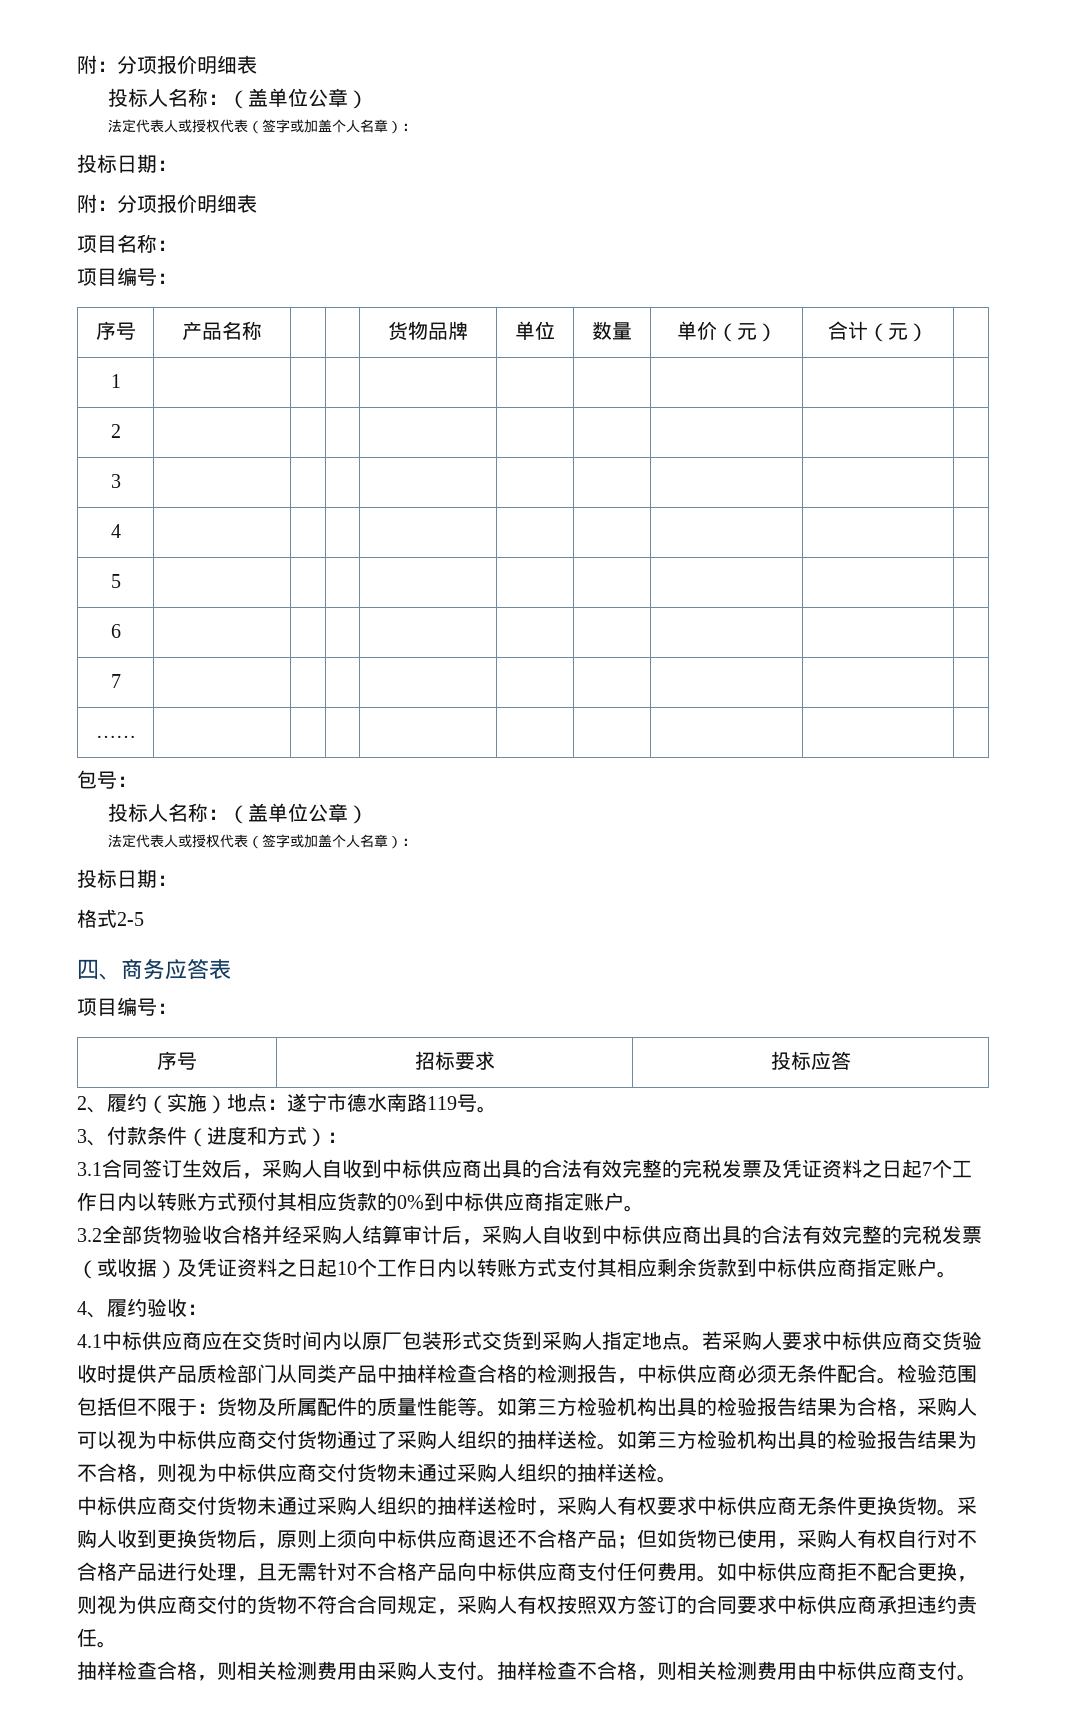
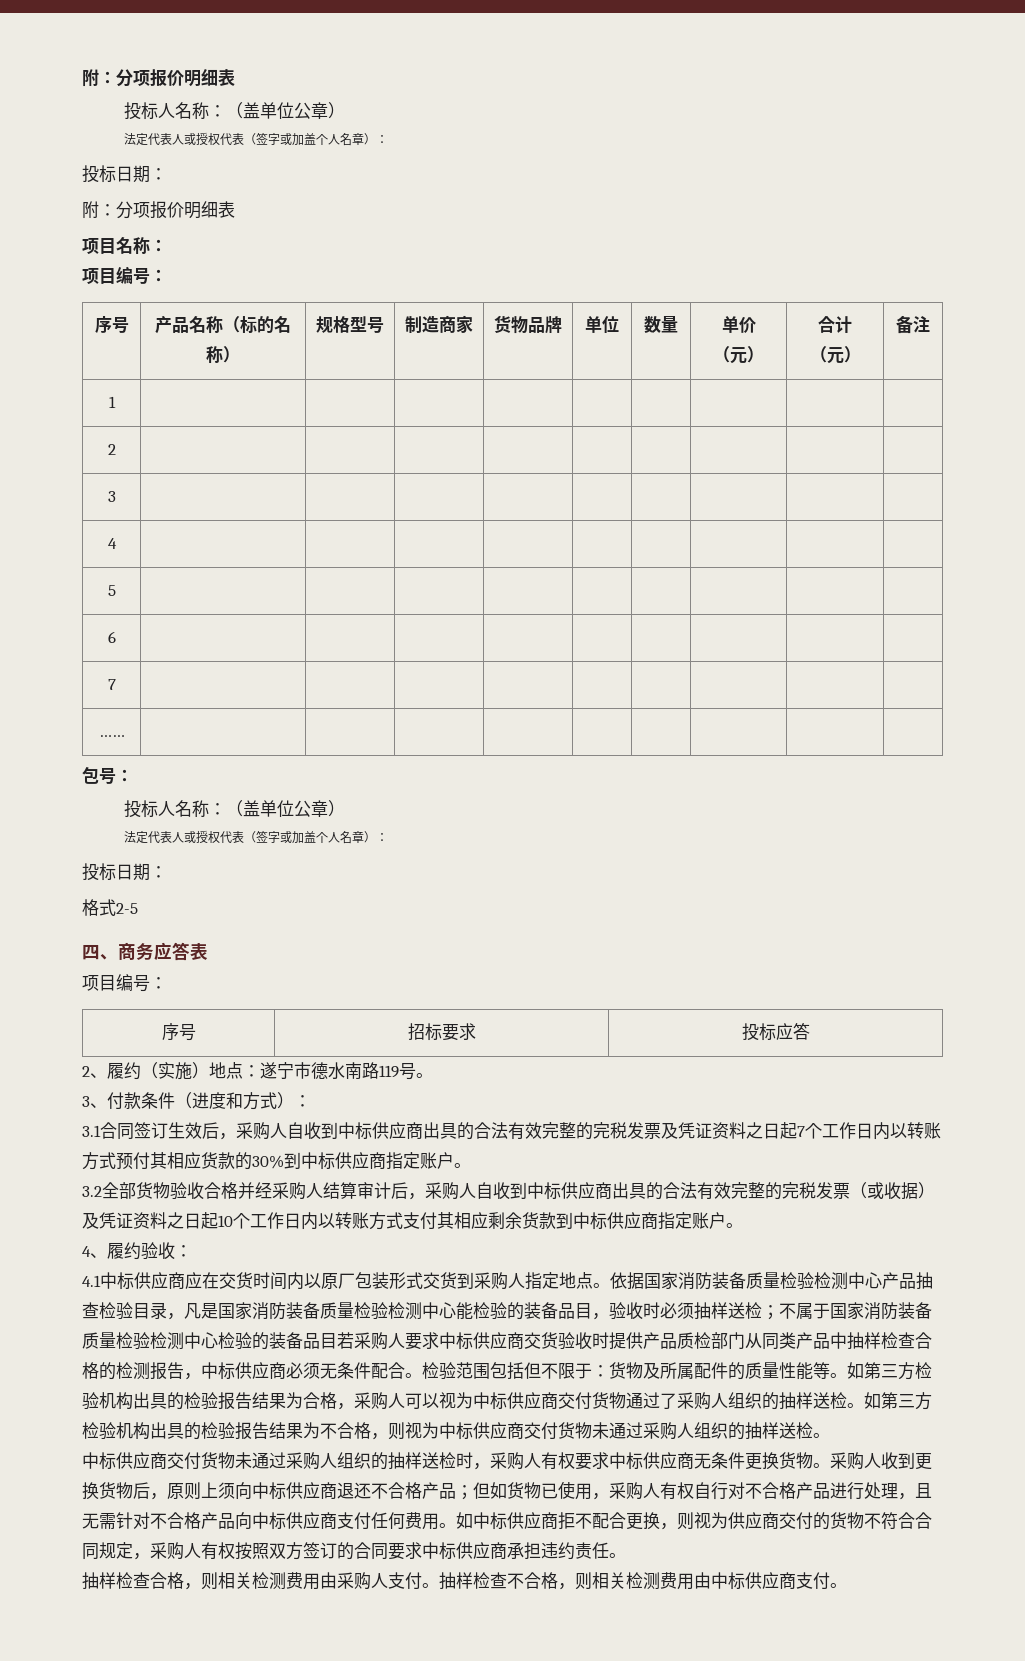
- 序号 | 产品名称 | | | 货物品牌 | 单位 | 数量 | 单价（元） | 合计（元） |
+ 序号 | 产品名称（标的名称） | 规格型号 | 制造商家 | 货物品牌 | 单位 | 数量 | 单价（元） | 合计（元） | 备注
- 3.1合同签订生效后，采购人自收到中标供应商出具的合法有效完整的完税发票及凭证资料之日起7个工作日内以转账方式预付其相应货款的0%到中标供应商指定账户。
+ 3.1合同签订生效后，采购人自收到中标供应商出具的合法有效完整的完税发票及凭证资料之日起7个工作日内以转账方式预付其相应货款的30%到中标供应商指定账户。
- 若采购人要求中标供应商交货验收时提供产品质检部门从同类产品中抽样检查合格的检测报告，中标供应商必须无条件配合。
+ 依据国家消防装备质量检验检测中心产品抽查检验目录，凡是国家消防装备质量检验检测中心能检验的装备品目，验收时必须抽样送检；不属于国家消防装备质量检验检测中心检验的装备品目若采购人要求中标供应商交货验收时提供产品质检部门从同类产品中抽样检查合格的检测报告，中标供应商必须无条件配合。

